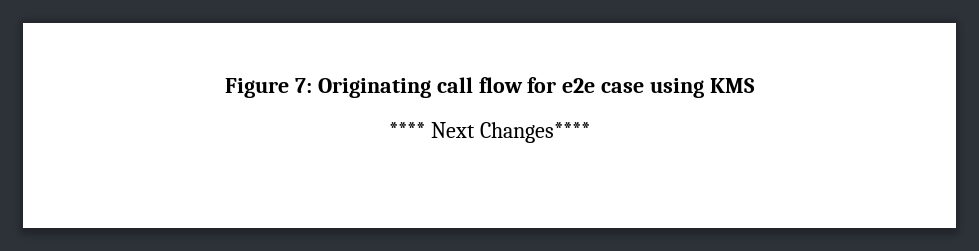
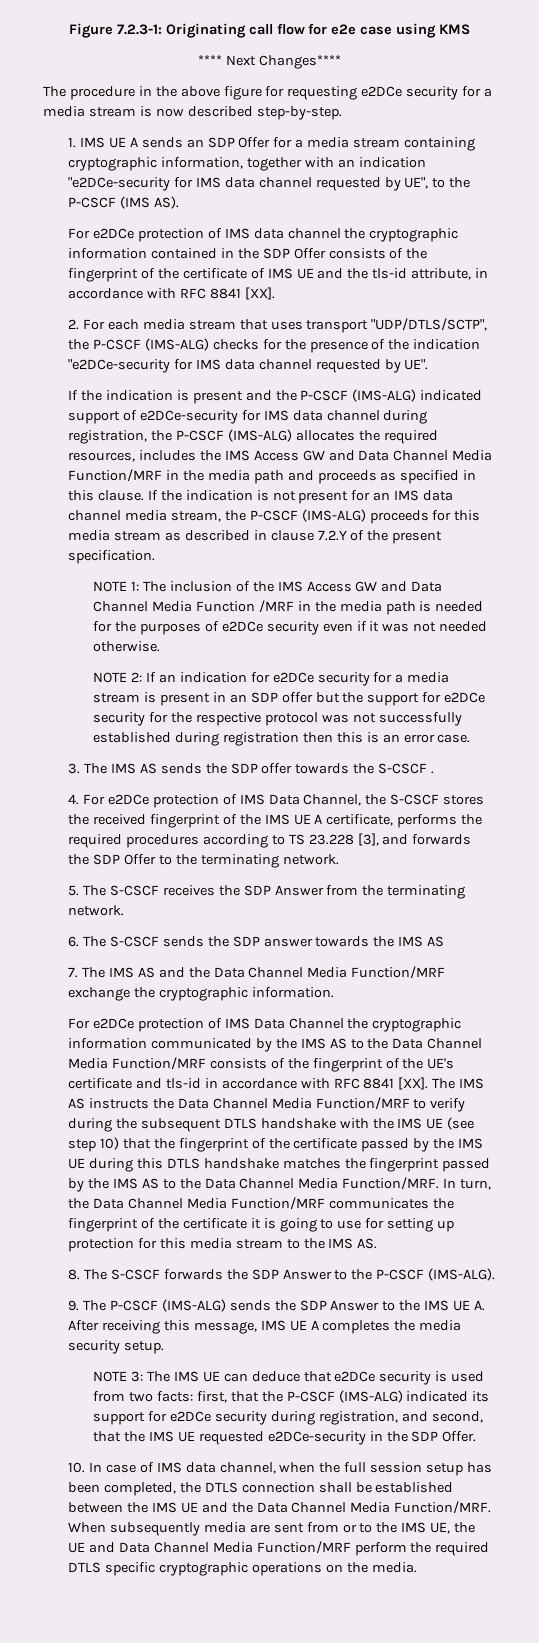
- Figure 7: Originating call flow for e2e case using KMS
+ Figure 7.2.3-1: Originating call flow for e2e case using KMS
+ The procedure in the above figure for requesting e2DCe security for a media stream is now described step-by-step.
+ 1. IMS UE A sends an SDP Offer for a media stream containing cryptographic information, together with an indication "e2DCe-security for IMS data channel requested by UE", to the P-CSCF (IMS AS).
+ For e2DCe protection of IMS data channel the cryptographic information contained in the SDP Offer consists of the fingerprint of the certificate of IMS UE and the tls-id attribute, in accordance with RFC 8841 [XX].
+ 2. For each media stream that uses transport "UDP/DTLS/SCTP", the P-CSCF (IMS-ALG) checks for the presence of the indication "e2DCe-security for IMS data channel requested by UE".
+ If the indication is present and the P-CSCF (IMS-ALG) indicated support of e2DCe-security for IMS data channel during registration, the P-CSCF (IMS-ALG) allocates the required resources, includes the IMS Access GW and Data Channel Media Function/MRF in the media path and proceeds as specified in this clause. If the indication is not present for an IMS data channel media stream, the P-CSCF (IMS-ALG) proceeds for this media stream as described in clause 7.2.Y of the present specification.
+ NOTE 1: The inclusion of the IMS Access GW and Data Channel Media Function /MRF in the media path is needed for the purposes of e2DCe security even if it was not needed otherwise.
+ NOTE 2: If an indication for e2DCe security for a media stream is present in an SDP offer but the support for e2DCe security for the respective protocol was not successfully established during registration then this is an error case.
+ 3. The IMS AS sends the SDP offer towards the S-CSCF .
+ 4. For e2DCe protection of IMS Data Channel, the S-CSCF stores the received fingerprint of the IMS UE A certificate, performs the required procedures according to TS 23.228 [3], and forwards the SDP Offer to the terminating network.
+ 5. The S-CSCF receives the SDP Answer from the terminating network.
+ 6. The S-CSCF sends the SDP answer towards the IMS AS
+ 7. The IMS AS and the Data Channel Media Function/MRF exchange the cryptographic information.
+ For e2DCe protection of IMS Data Channel the cryptographic information communicated by the IMS AS to the Data Channel Media Function/MRF consists of the fingerprint of the UE's certificate and tls-id in accordance with RFC 8841 [XX]. The IMS AS instructs the Data Channel Media Function/MRF to verify during the subsequent DTLS handshake with the IMS UE (see step 10) that the fingerprint of the certificate passed by the IMS UE during this DTLS handshake matches the fingerprint passed by the IMS AS to the Data Channel Media Function/MRF. In turn, the Data Channel Media Function/MRF communicates the fingerprint of the certificate it is going to use for setting up protection for this media stream to the IMS AS.
+ 8. The S-CSCF forwards the SDP Answer to the P-CSCF (IMS-ALG).
+ 9. The P-CSCF (IMS-ALG) sends the SDP Answer to the IMS UE A. After receiving this message, IMS UE A completes the media security setup.
+ NOTE 3: The IMS UE can deduce that e2DCe security is used from two facts: first, that the P-CSCF (IMS-ALG) indicated its support for e2DCe security during registration, and second, that the IMS UE requested e2DCe-security in the SDP Offer.
+ 10. In case of IMS data channel, when the full session setup has been completed, the DTLS connection shall be established between the IMS UE and the Data Channel Media Function/MRF. When subsequently media are sent from or to the IMS UE, the UE and Data Channel Media Function/MRF perform the required DTLS specific cryptographic operations on the media.

